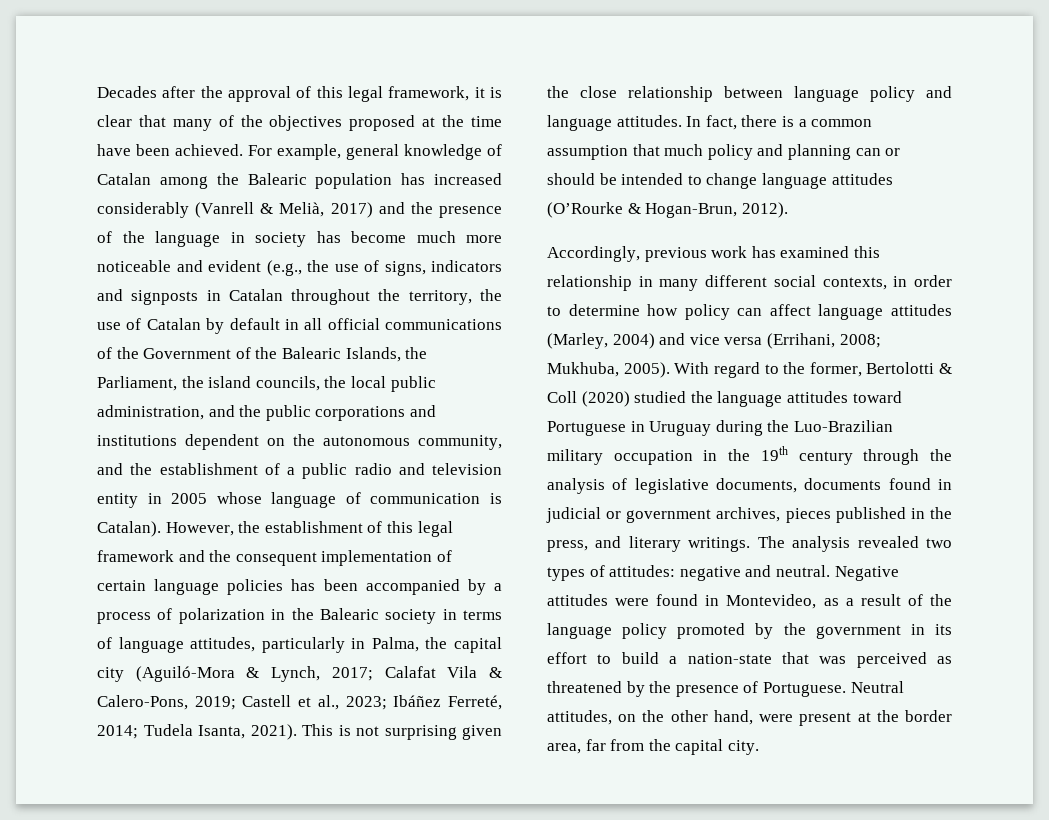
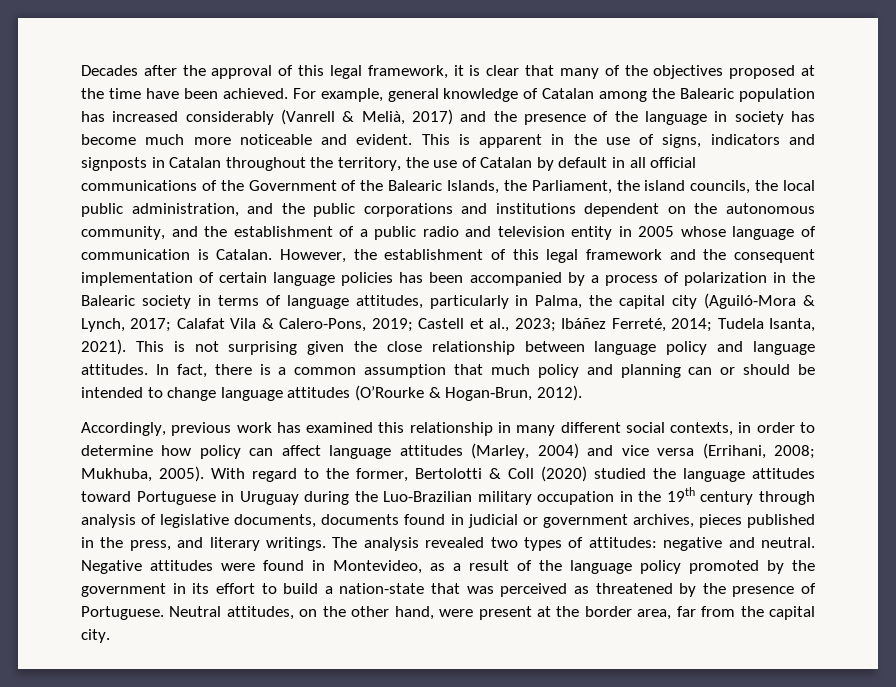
- For example, general knowledge of Catalan among the Balearic population has increased considerably (Vanrell & Melià, 2017) and the presence of the language in society has become much more noticeable and evident (e.g., the use of signs, indicators and signposts in Catalan throughout the territory, the use of Catalan by default in all official communications of the Government of the Balearic Islands, the Parliament, the island councils, the local public administration, and the public corporations and institutions dependent on the autonomous community, and the establishment of a public radio and television entity in 2005 whose language of communication is Catalan).
+ For example, general knowledge of Catalan among the Balearic population has increased considerably (Vanrell & Melià, 2017) and the presence of the language in society has become much more noticeable and evident. This is apparent in the use of signs, indicators and signposts in Catalan throughout the territory, the use of Catalan by default in all official communications of the Government of the Balearic Islands, the Parliament, the island councils, the local public administration, and the public corporations and institutions dependent on the autonomous community, and the establishment of a public radio and television entity in 2005 whose language of communication is Catalan.
- With regard to the former, Bertolotti & Coll (2020) studied the language attitudes toward Portuguese in Uruguay during the Luo-Brazilian military occupation in the 19th century through the analysis of legislative documents, documents found in judicial or government archives, pieces published in the press, and literary writings.
+ With regard to the former, Bertolotti & Coll (2020) studied the language attitudes toward Portuguese in Uruguay during the Luo-Brazilian military occupation in the 19th century through analysis of legislative documents, documents found in judicial or government archives, pieces published in the press, and literary writings.

